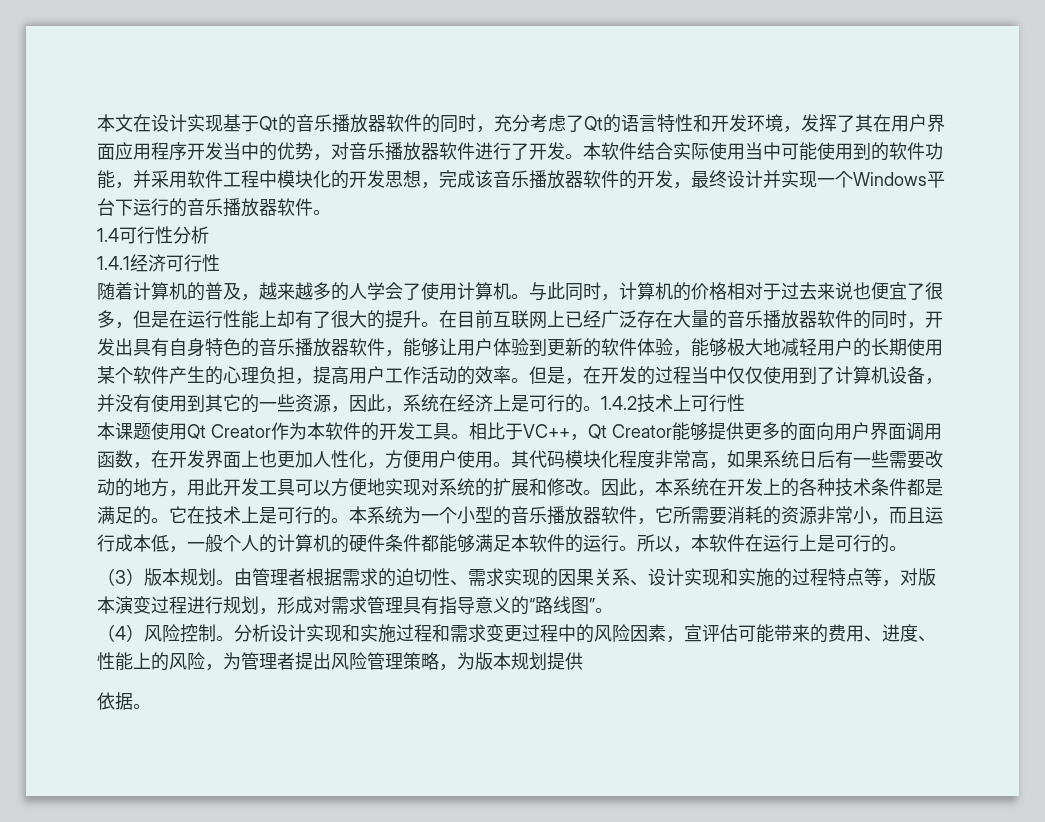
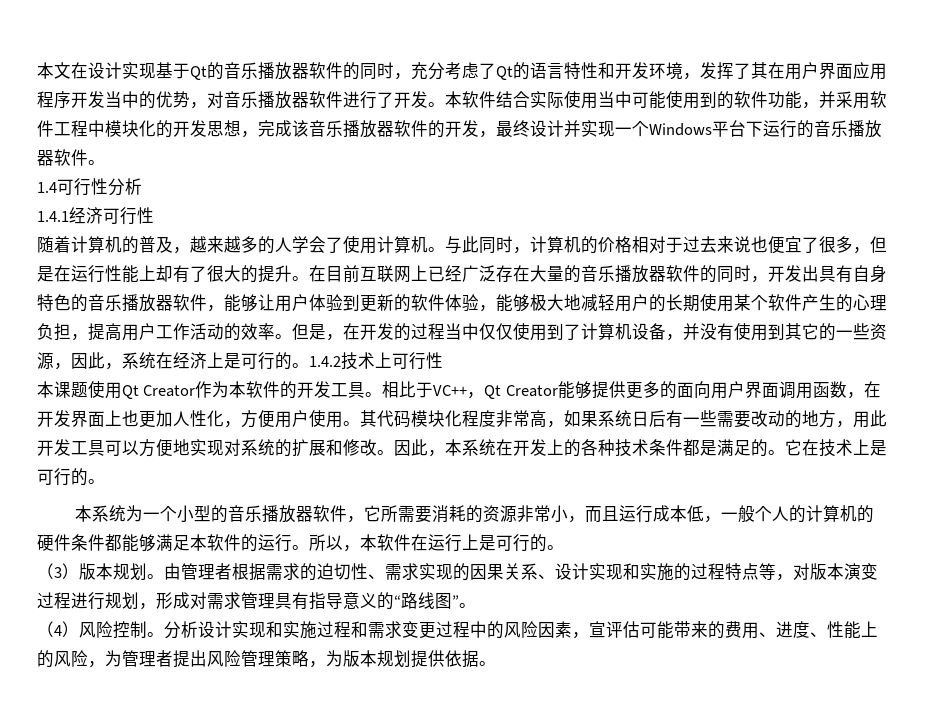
- 它在技术上是可行的。本系统为一个小型的音乐播放器软件，它所需要消耗的资源非常小，而且运行成本低，一般个人的计算机的硬件条件都能够满足本软件的运行。
+ 它在技术上是可行的。
+ 本系统为一个小型的音乐播放器软件，它所需要消耗的资源非常小，而且运行成本低，一般个人的计算机的硬件条件都能够满足本软件的运行。
- 分析设计实现和实施过程和需求变更过程中的风险因素，宣评估可能带来的费用、进度、性能上的风险，为管理者提出风险管理策略，为版本规划提供
- 依据。
+ 分析设计实现和实施过程和需求变更过程中的风险因素，宣评估可能带来的费用、进度、性能上的风险，为管理者提出风险管理策略，为版本规划提供依据。

